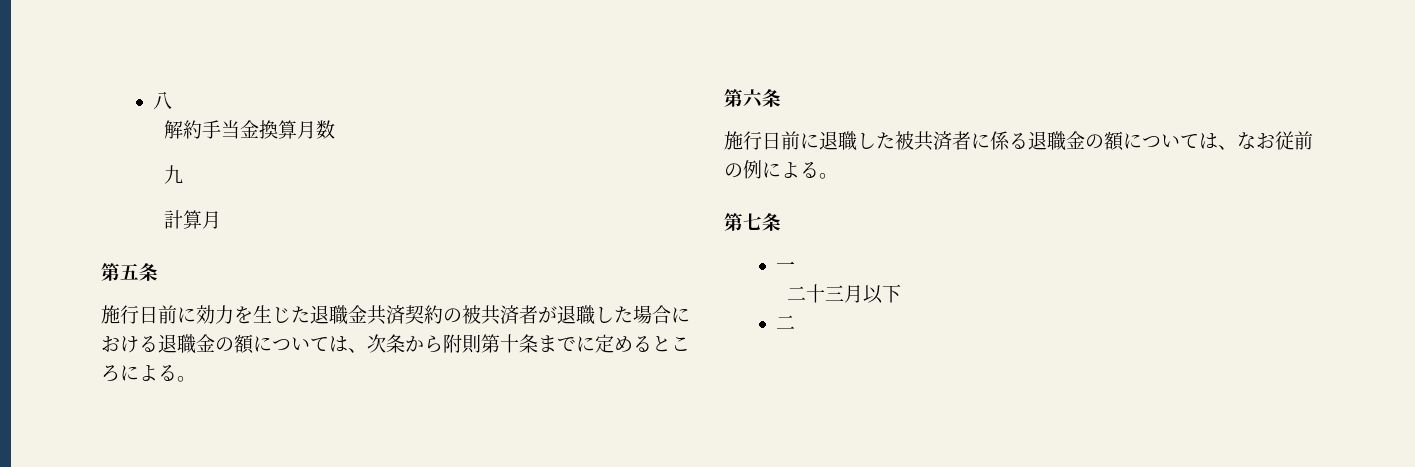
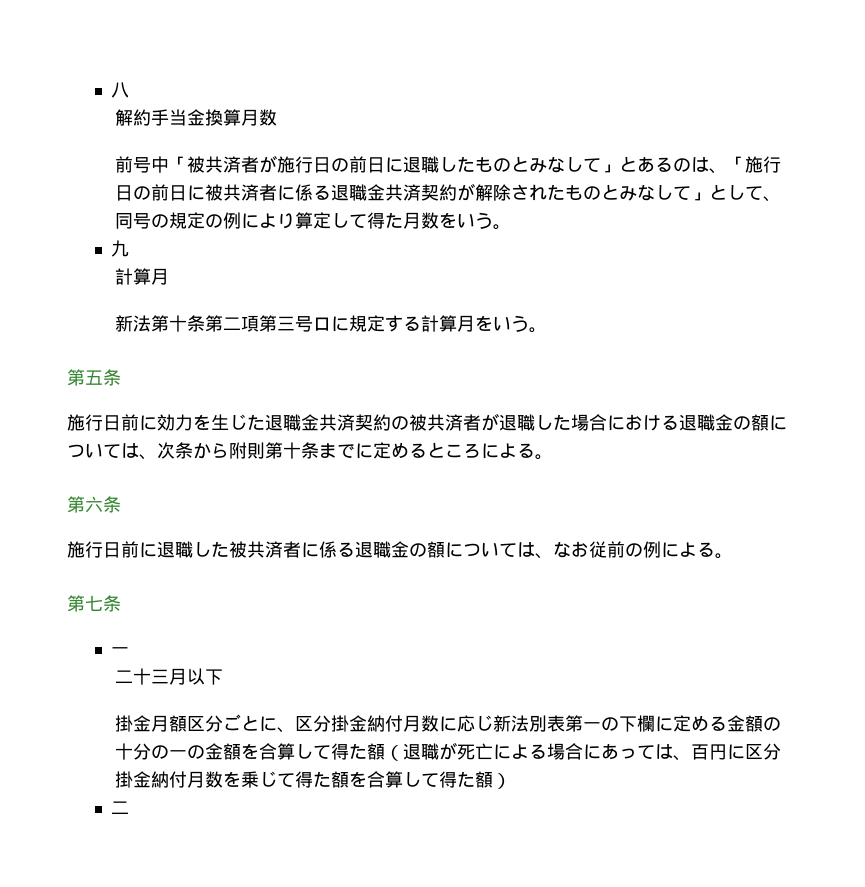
+ 前号中「被共済者が施行日の前日に退職したものとみなして」とあるのは、「施行日の前日に被共済者に係る退職金共済契約が解除されたものとみなして」として、同号の規定の例により算定して得た月数をいう。
  九
  計算月
+ 新法第十条第二項第三号ロに規定する計算月をいう。
+ 掛金月額区分ごとに、区分掛金納付月数に応じ新法別表第一の下欄に定める金額の十分の一の金額を合算して得た額（退職が死亡による場合にあっては、百円に区分掛金納付月数を乗じて得た額を合算して得た額）

